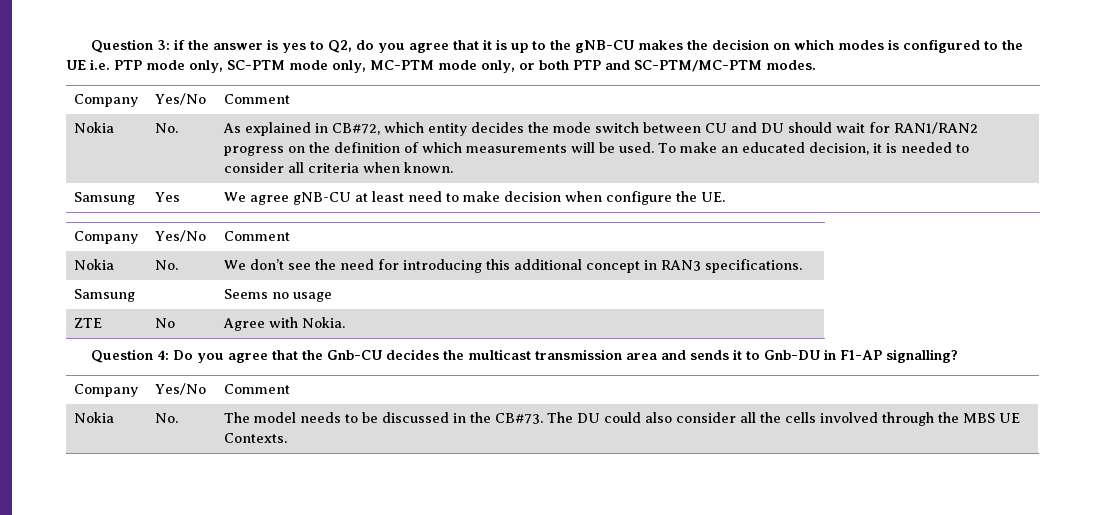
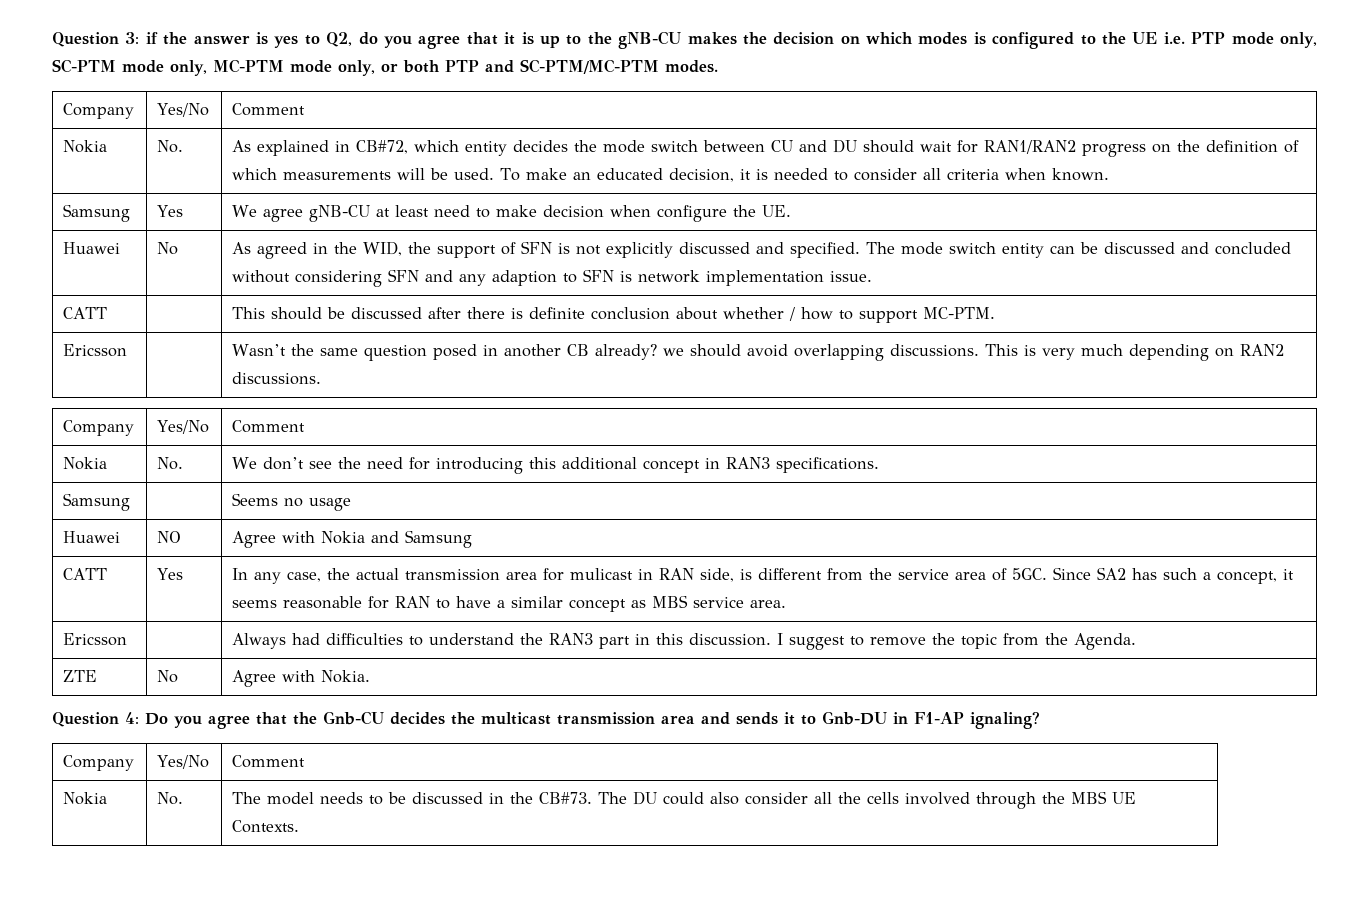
+ Huawei | No | As agreed in the WID, the support of SFN is not explicitly discussed and specified. The mode switch entity can be discussed and concluded without considering SFN and any adaption to SFN is network implementation issue.
+ CATT | | This should be discussed after there is definite conclusion about whether / how to support MC-PTM.
+ Ericsson | | Wasn’t the same question posed in another CB already? we should avoid overlapping discussions. This is very much depending on RAN2 discussions.
+ Huawei | NO | Agree with Nokia and Samsung
+ CATT | Yes | In any case, the actual transmission area for mulicast in RAN side, is different from the service area of 5GC. Since SA2 has such a concept, it seems reasonable for RAN to have a similar concept as MBS service area.
+ Ericsson | | Always had difficulties to understand the RAN3 part in this discussion. I suggest to remove the topic from the Agenda.
- Question 4: Do you agree that the Gnb-CU decides the multicast transmission area and sends it to Gnb-DU in F1-AP signalling?
+ Question 4: Do you agree that the Gnb-CU decides the multicast transmission area and sends it to Gnb-DU in F1-AP ignaling?

